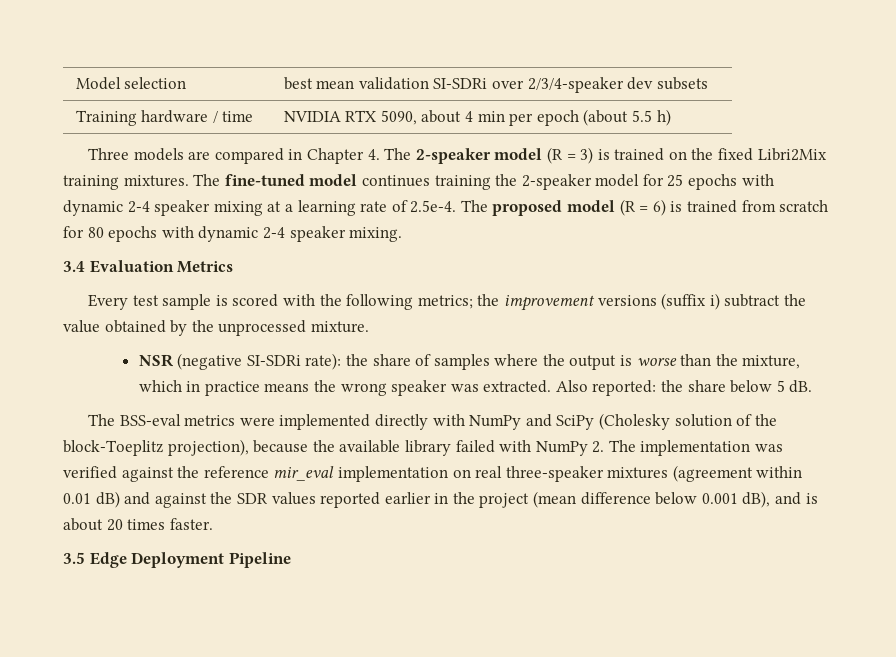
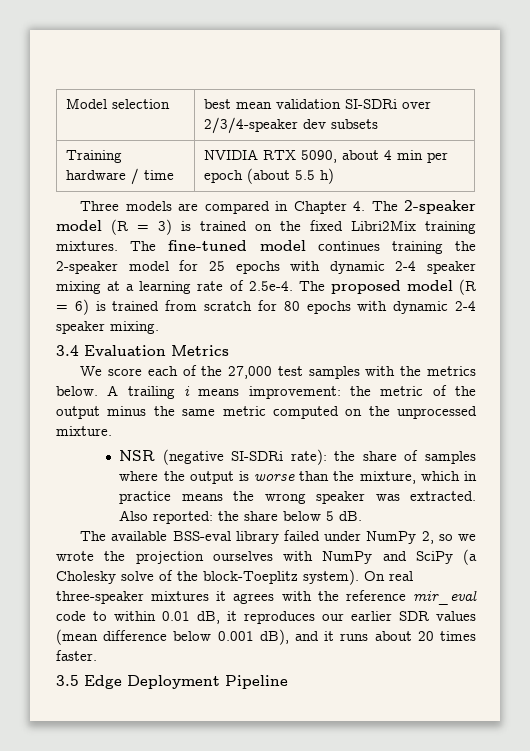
- Every test sample is scored with the following metrics; the improvement versions (suffix i) subtract the value obtained by the unprocessed mixture.
+ We score each of the 27,000 test samples with the metrics below. A trailing i means improvement: the metric of the output minus the same metric computed on the unprocessed mixture.
- The BSS-eval metrics were implemented directly with NumPy and SciPy (Cholesky solution of the block-Toeplitz projection), because the available library failed with NumPy 2. The implementation was verified against the reference mir_eval implementation on real three-speaker mixtures (agreement within 0.01 dB) and against the SDR values reported earlier in the project (mean difference below 0.001 dB), and is about 20 times faster.
+ The available BSS-eval library failed under NumPy 2, so we wrote the projection ourselves with NumPy and SciPy (a Cholesky solve of the block-Toeplitz system). On real three-speaker mixtures it agrees with the reference mir_eval code to within 0.01 dB, it reproduces our earlier SDR values (mean difference below 0.001 dB), and it runs about 20 times faster.

